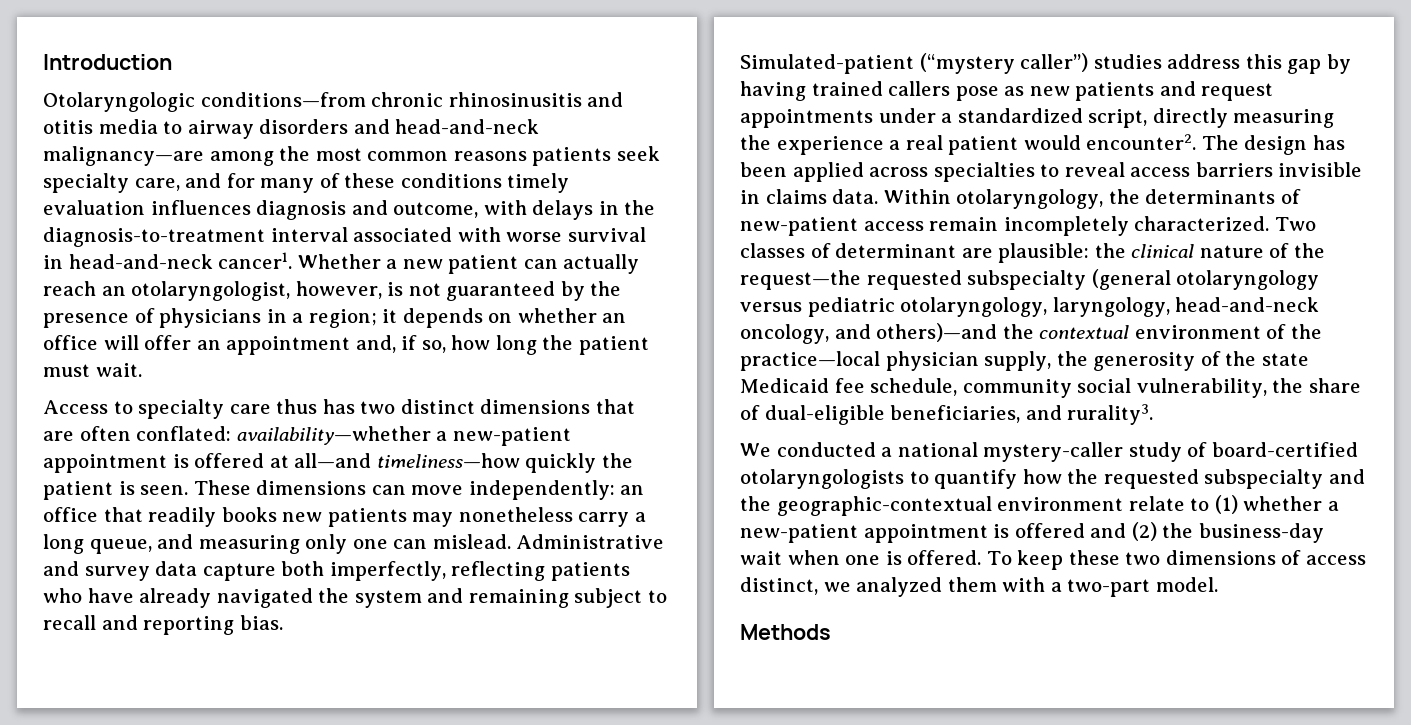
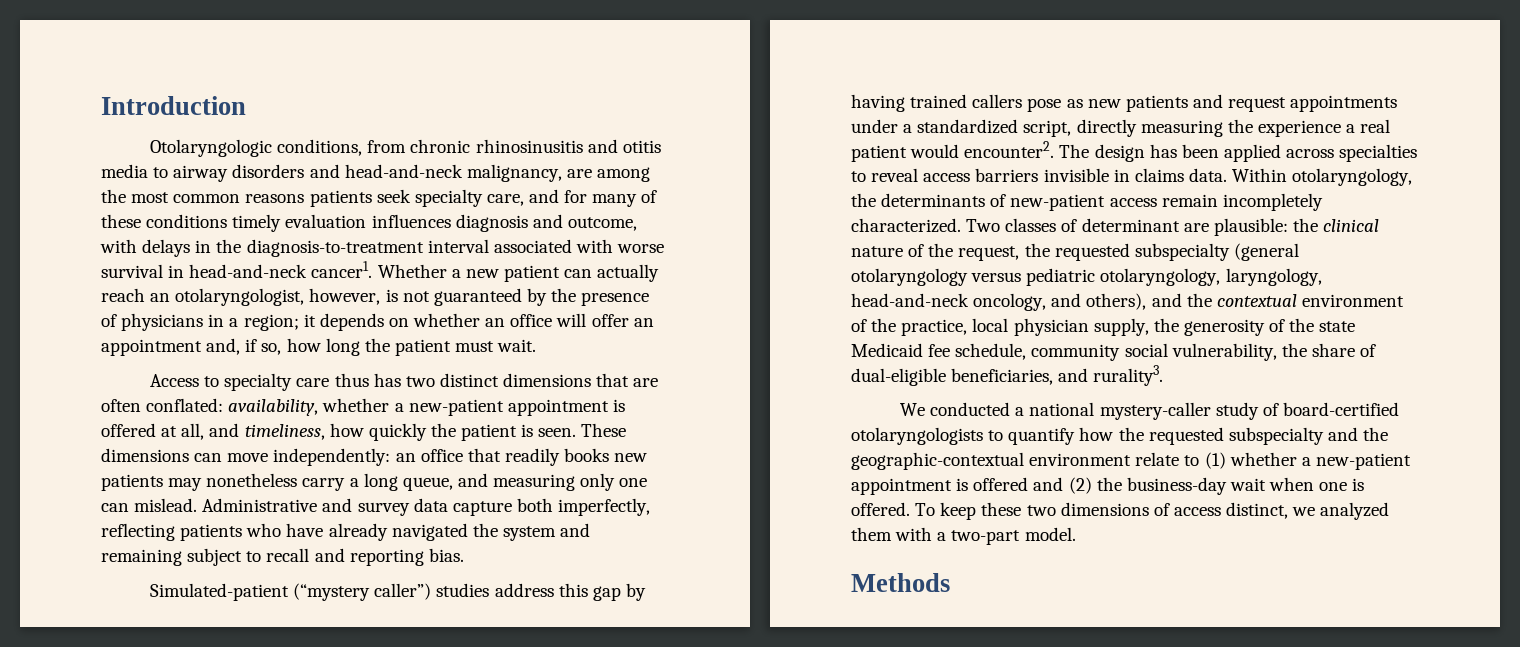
- Otolaryngologic conditions—from chronic rhinosinusitis and otitis media to airway disorders and head-and-neck malignancy—are among the most common reasons patients seek specialty care, and for many of these conditions timely evaluation influences diagnosis and outcome, with delays in the diagnosis-to-treatment interval associated with worse survival in head-and-neck cancer1.
+ Otolaryngologic conditions, from chronic rhinosinusitis and otitis media to airway disorders and head-and-neck malignancy, are among the most common reasons patients seek specialty care, and for many of these conditions timely evaluation influences diagnosis and outcome, with delays in the diagnosis-to-treatment interval associated with worse survival in head-and-neck cancer1.
- Access to specialty care thus has two distinct dimensions that are often conflated: availability—whether a new-patient appointment is offered at all—and timeliness—how quickly the patient is seen.
+ Access to specialty care thus has two distinct dimensions that are often conflated: availability, whether a new-patient appointment is offered at all, and timeliness, how quickly the patient is seen.
- Two classes of determinant are plausible: the clinical nature of the request—the requested subspecialty (general otolaryngology versus pediatric otolaryngology, laryngology, head-and-neck oncology, and others)—and the contextual environment of the practice—local physician supply, the generosity of the state Medicaid fee schedule, community social vulnerability, the share of dual-eligible beneficiaries, and rurality3.
+ Two classes of determinant are plausible: the clinical nature of the request, the requested subspecialty (general otolaryngology versus pediatric otolaryngology, laryngology, head-and-neck oncology, and others), and the contextual environment of the practice, local physician supply, the generosity of the state Medicaid fee schedule, community social vulnerability, the share of dual-eligible beneficiaries, and rurality3.

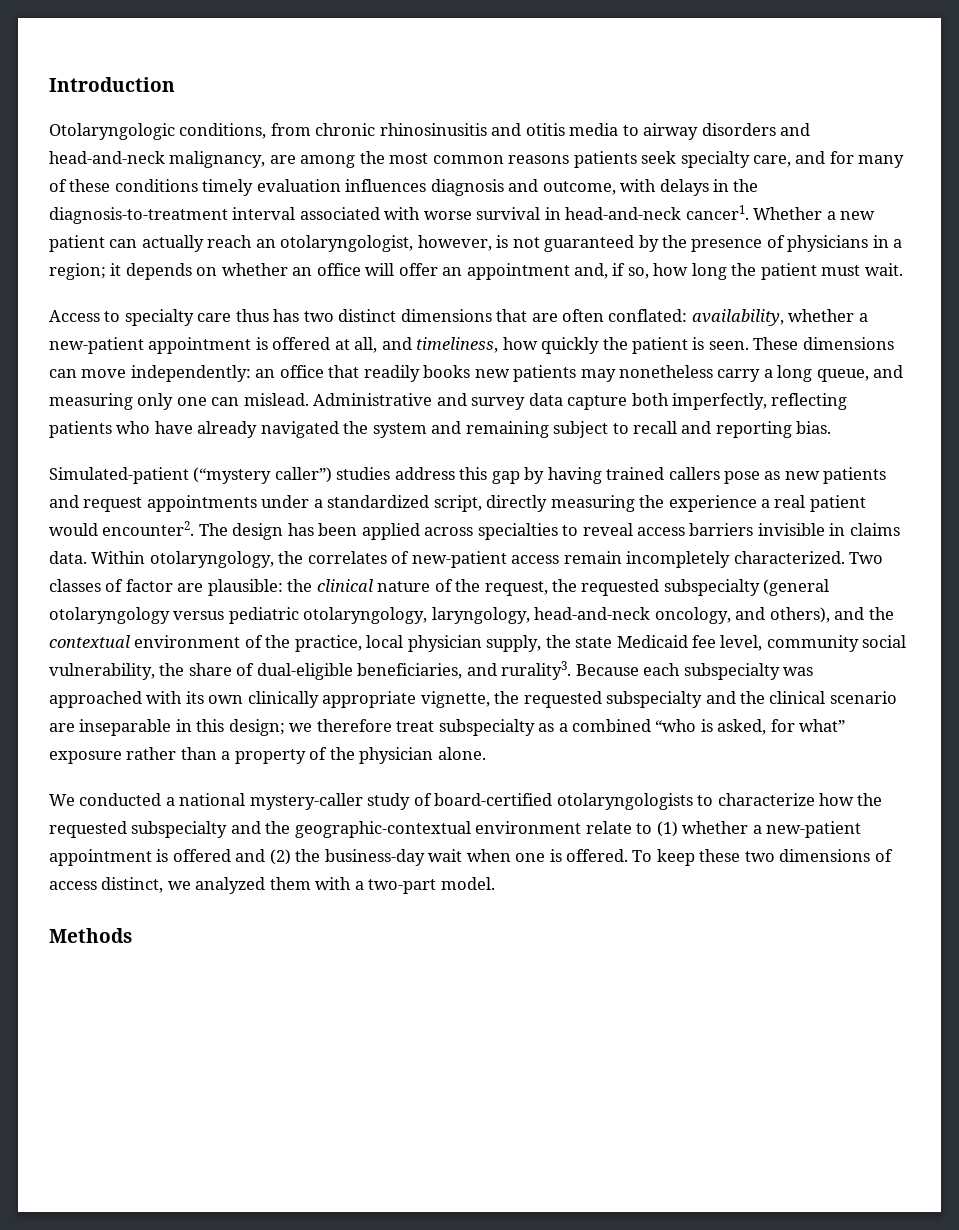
- Within otolaryngology, the determinants of new-patient access remain incompletely characterized.
+ Within otolaryngology, the correlates of new-patient access remain incompletely characterized.
- Two classes of determinant are plausible: the clinical nature of the request, the requested subspecialty (general otolaryngology versus pediatric otolaryngology, laryngology, head-and-neck oncology, and others), and the contextual environment of the practice, local physician supply, the generosity of the state Medicaid fee schedule, community social vulnerability, the share of dual-eligible beneficiaries, and rurality3.
+ Two classes of factor are plausible: the clinical nature of the request, the requested subspecialty (general otolaryngology versus pediatric otolaryngology, laryngology, head-and-neck oncology, and others), and the contextual environment of the practice, local physician supply, the state Medicaid fee level, community social vulnerability, the share of dual-eligible beneficiaries, and rurality3. Because each subspecialty was approached with its own clinically appropriate vignette, the requested subspecialty and the clinical scenario are inseparable in this design; we therefore treat subspecialty as a combined “who is asked, for what” exposure rather than a property of the physician alone.
- We conducted a national mystery-caller study of board-certified otolaryngologists to quantify how the requested subspecialty and the geographic-contextual environment relate to (1) whether a new-patient appointment is offered and (2) the business-day wait when one is offered.
+ We conducted a national mystery-caller study of board-certified otolaryngologists to characterize how the requested subspecialty and the geographic-contextual environment relate to (1) whether a new-patient appointment is offered and (2) the business-day wait when one is offered.

